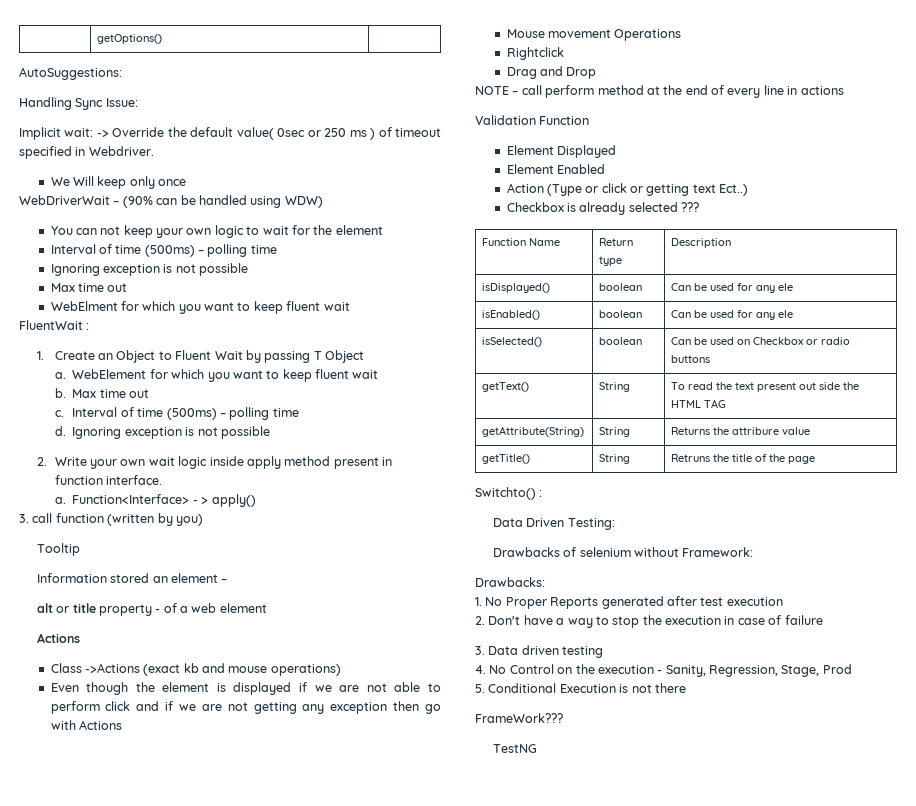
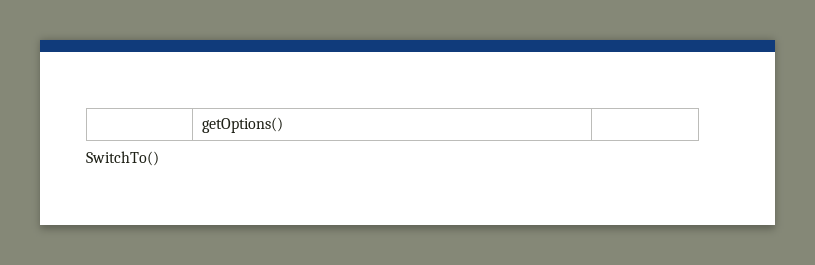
- AutoSuggestions:
- Handling Sync Issue:
- Implicit wait: -> Override the default value( 0sec or 250 ms ) of timeout specified in Webdriver.
- We Will keep only once
- WebDriverWait – (90% can be handled using WDW)
- You can not keep your own logic to wait for the element
- Interval of time (500ms) – polling time
- Ignoring exception is not possible
- Max time out
- WebElment for which you want to keep fluent wait
- FluentWait :
- 1. Create an Object to Fluent Wait by passing T Object
- a. WebElement for which you want to keep fluent wait
- b. Max time out
- c. Interval of time (500ms) – polling time
- d. Ignoring exception is not possible
- 2. Write your own wait logic inside apply method present in function interface.
- a. Function<Interface> - > apply()
- 3. call function (written by you)
- Tooltip
- Information stored an element –
- alt or title property - of a web element
- Actions
- Class ->Actions (exact kb and mouse operations)
- Even though the element is displayed if we are not able to perform click and if we are not getting any exception then go with Actions
- Mouse movement Operations
- Rightclick
- Drag and Drop
- NOTE – call perform method at the end of every line in actions
- Validation Function
- Element Displayed
- Element Enabled
- Action (Type or click or getting text Ect..)
- Checkbox is already selected ???
- Function Name | Return type | Description
- isDisplayed() | boolean | Can be used for any ele
- isEnabled() | boolean | Can be used for any ele
- isSelected() | boolean | Can be used on Checkbox or radio buttons
- getText() | String | To read the text present out side the HTML TAG
- getAttribute(String) | String | Returns the attribure value
- getTitle() | String | Retruns the title of the page
- Switchto() :
- Data Driven Testing:
- Drawbacks of selenium without Framework:
- Drawbacks:
- 1. No Proper Reports generated after test execution
- 2. Don't have a way to stop the execution in case of failure
- 3. Data driven testing
- 4. No Control on the execution - Sanity, Regression, Stage, Prod
- 5. Conditional Execution is not there
- FrameWork???
- TestNG
+ SwitchTo()

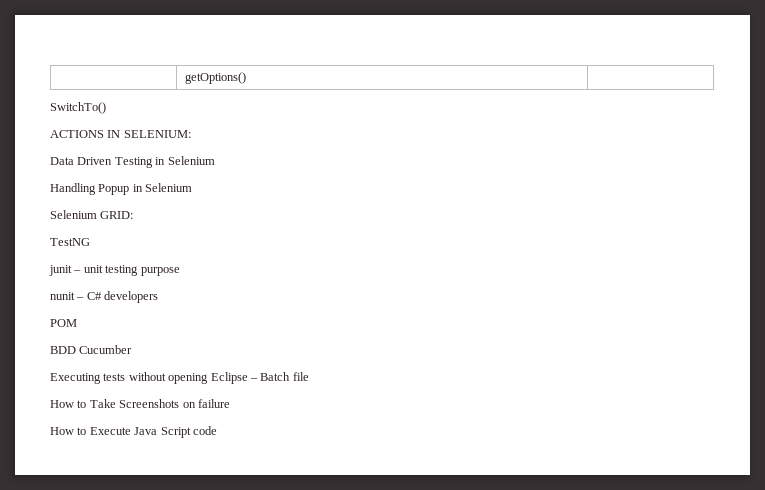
+ ACTIONS IN SELENIUM:
+ Data Driven Testing in Selenium
+ Handling Popup in Selenium
+ Selenium GRID:
+ TestNG
+ junit – unit testing purpose
+ nunit – C# developers
+ POM
+ BDD Cucumber
+ Executing tests without opening Eclipse – Batch file
+ How to Take Screenshots on failure
+ How to Execute Java Script code

